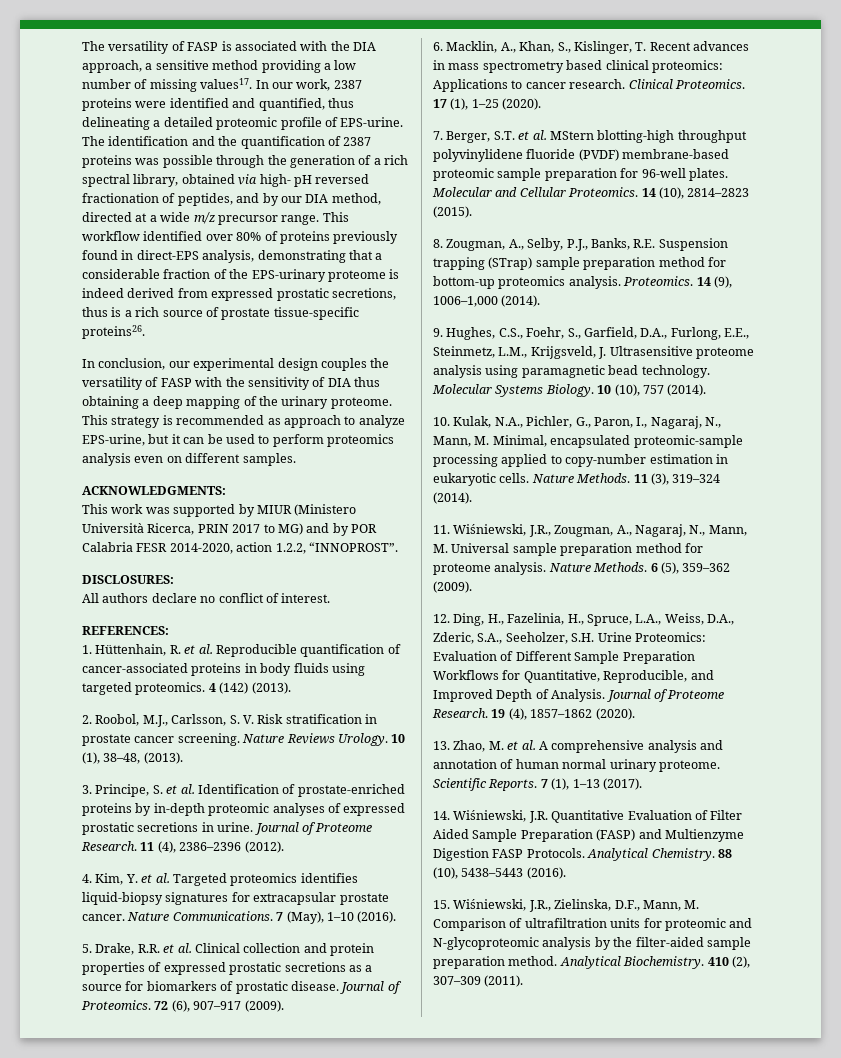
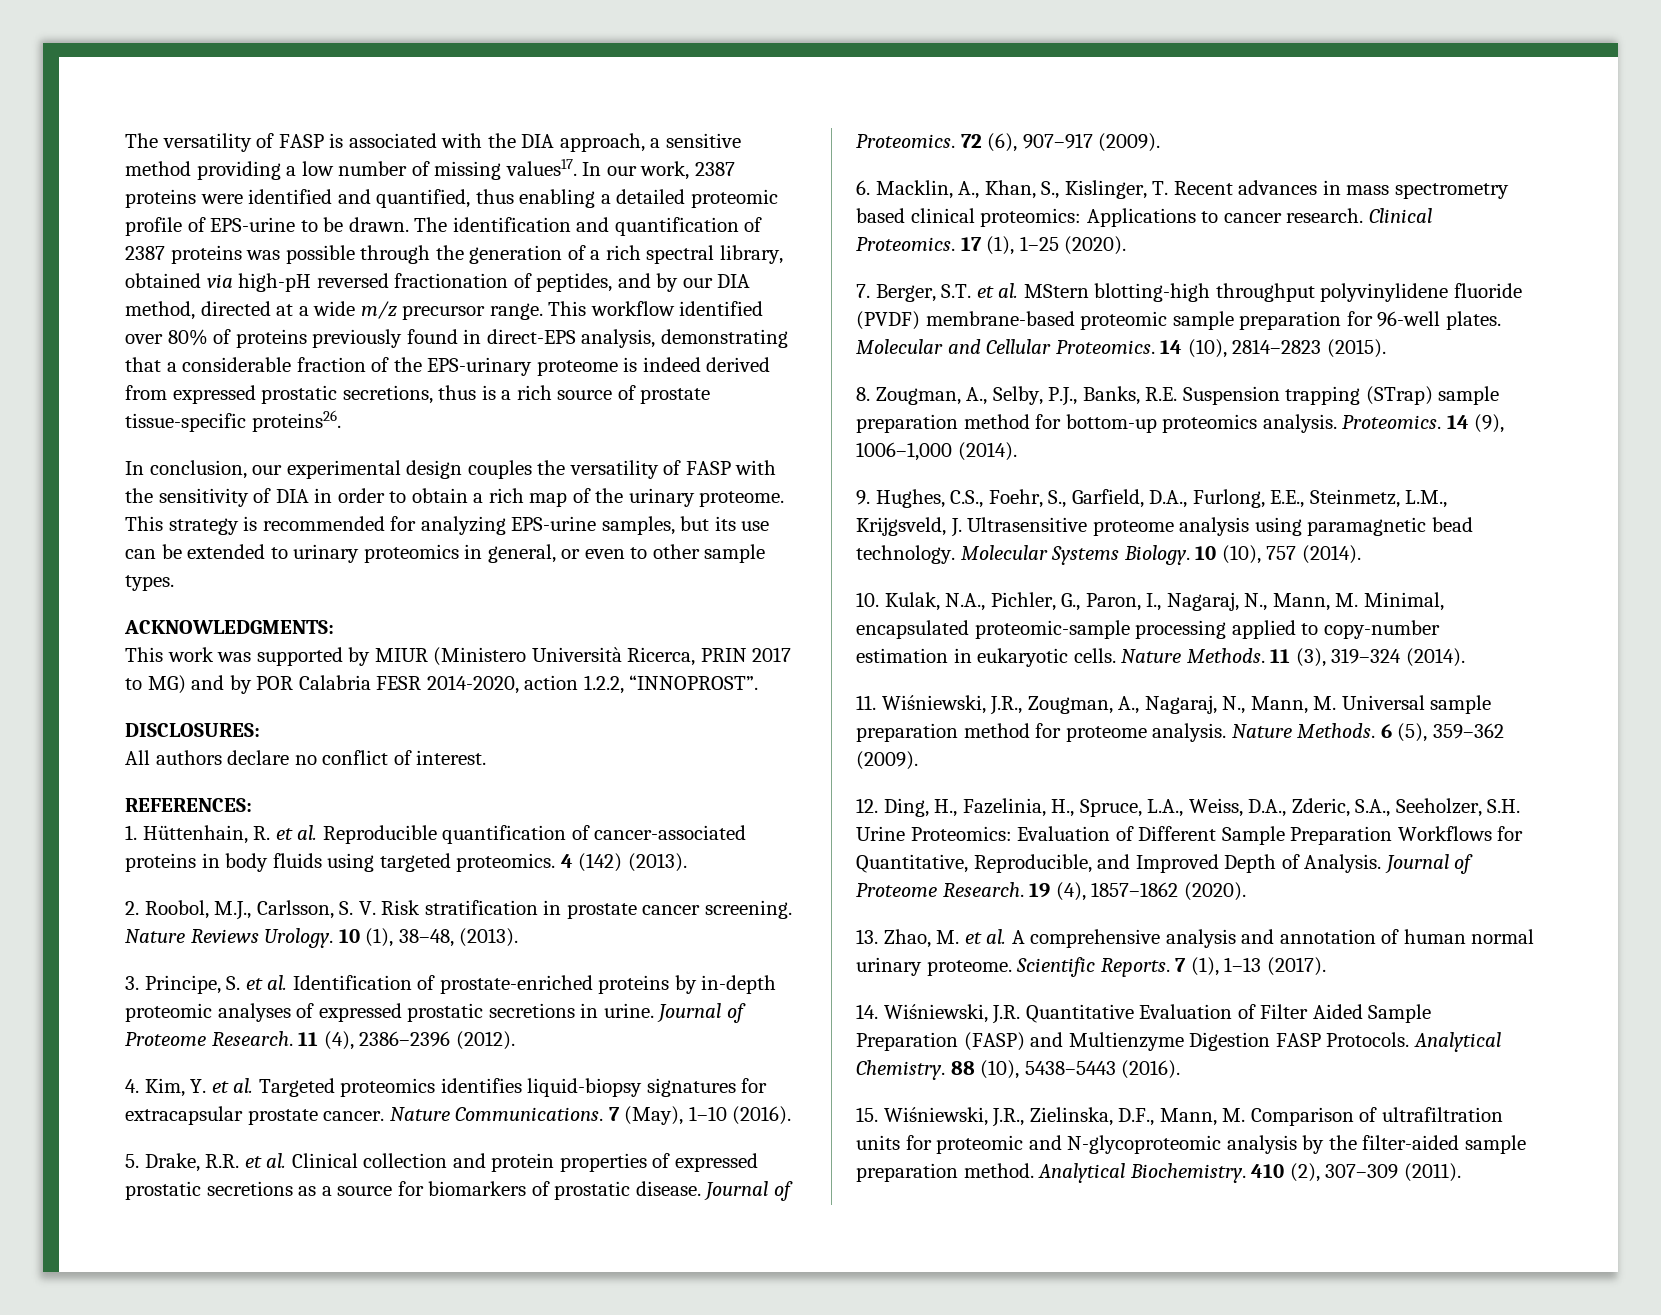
- In our work, 2387 proteins were identified and quantified, thus delineating a detailed proteomic profile of EPS-urine.
+ In our work, 2387 proteins were identified and quantified, thus enabling a detailed proteomic profile of EPS-urine to be drawn.
- The identification and the quantification of 2387 proteins was possible through the generation of a rich spectral library, obtained via high- pH reversed fractionation of peptides, and by our DIA method, directed at a wide m/z precursor range.
+ The identification and quantification of 2387 proteins was possible through the generation of a rich spectral library, obtained via high-pH reversed fractionation of peptides, and by our DIA method, directed at a wide m/z precursor range.
- In conclusion, our experimental design couples the versatility of FASP with the sensitivity of DIA thus obtaining a deep mapping of the urinary proteome.
+ In conclusion, our experimental design couples the versatility of FASP with the sensitivity of DIA in order to obtain a rich map of the urinary proteome.
- This strategy is recommended as approach to analyze EPS-urine, but it can be used to perform proteomics analysis even on different samples.
+ This strategy is recommended for analyzing EPS-urine samples, but its use can be extended to urinary proteomics in general, or even to other sample types.

